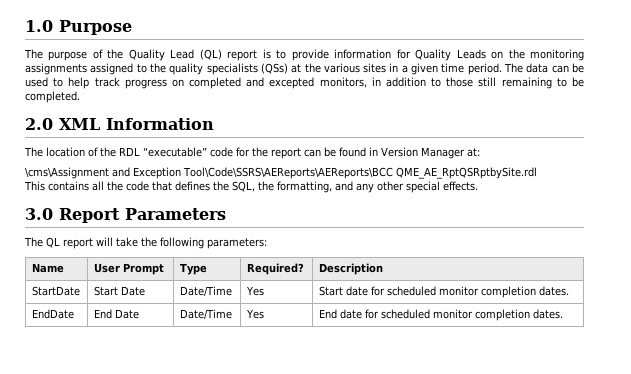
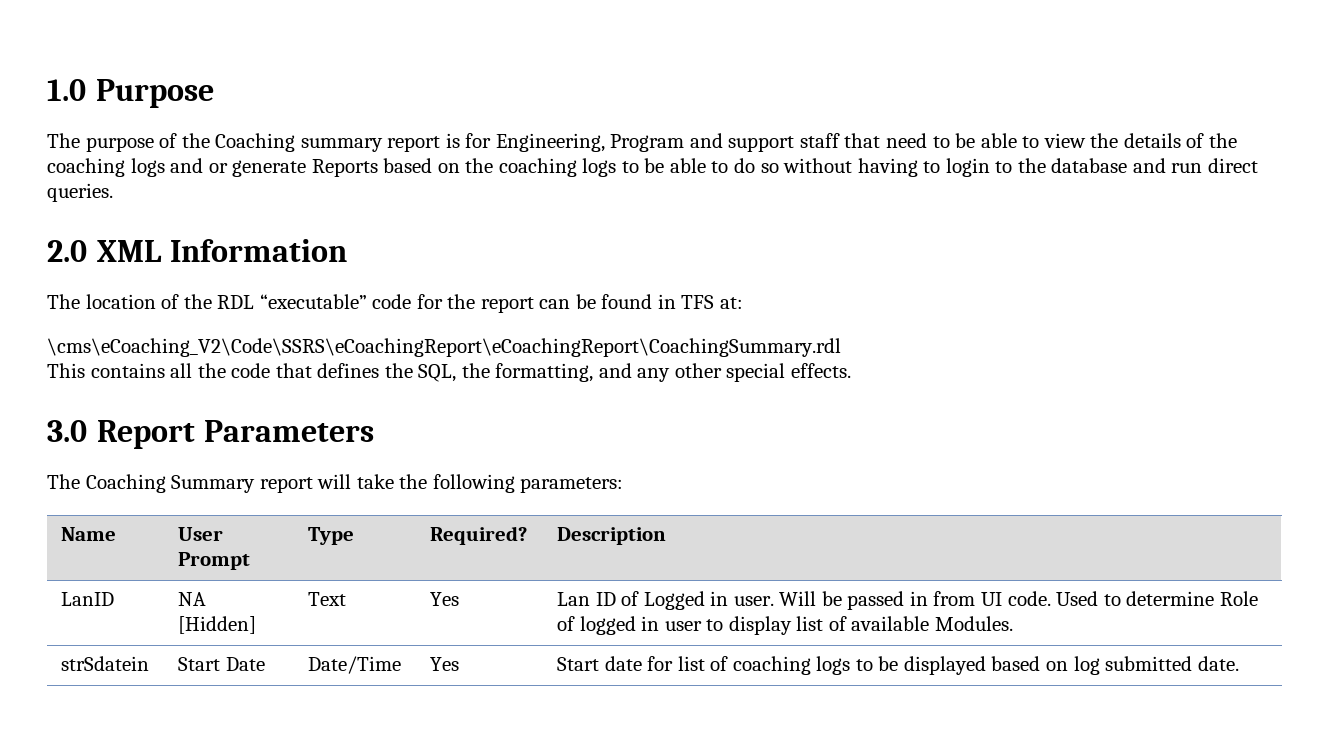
- The purpose of the Quality Lead (QL) report is to provide information for Quality Leads on the monitoring assignments assigned to the quality specialists (QSs) at the various sites in a given time period. The data can be used to help track progress on completed and excepted monitors, in addition to those still remaining to be completed.
+ The purpose of the Coaching summary report is for Engineering, Program and support staff that need to be able to view the details of the coaching logs and or generate Reports based on the coaching logs to be able to do so without having to login to the database and run direct queries.
- The location of the RDL “executable” code for the report can be found in Version Manager at:
+ The location of the RDL “executable” code for the report can be found in TFS at:
- \cms\Assignment and Exception Tool\Code\SSRS\AEReports\AEReports\BCC QME_AE_RptQSRptbySite.rdl
+ \cms\eCoaching_V2\Code\SSRS\eCoachingReport\eCoachingReport\CoachingSummary.rdl
- The QL report will take the following parameters:
+ The Coaching Summary report will take the following parameters:
- StartDate | Start Date | Date/Time | Yes | Start date for scheduled monitor completion dates.
- EndDate | End Date | Date/Time | Yes | End date for scheduled monitor completion dates.
+ LanID | NA [Hidden] | Text | Yes | Lan ID of Logged in user. Will be passed in from UI code. Used to determine Role of logged in user to display list of available Modules.
+ strSdatein | Start Date | Date/Time | Yes | Start date for list of coaching logs to be displayed based on log submitted date.

